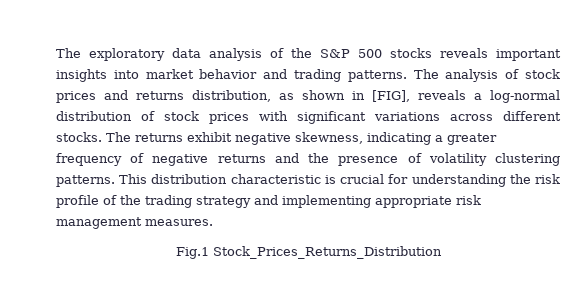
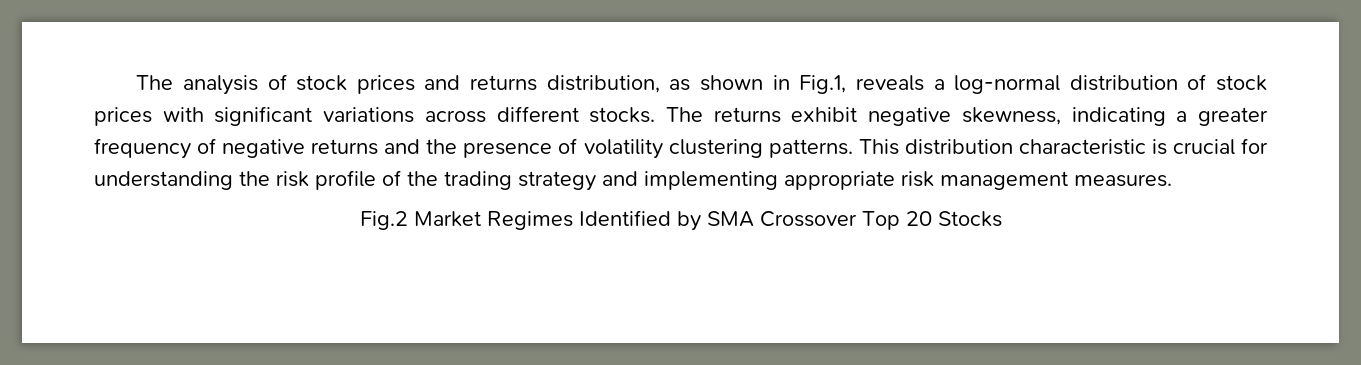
- The exploratory data analysis of the S&P 500 stocks reveals important insights into market behavior and trading patterns. The analysis of stock prices and returns distribution, as shown in [FIG], reveals a log-normal distribution of stock prices with significant variations across different stocks.
+ The analysis of stock prices and returns distribution, as shown in Fig.1, reveals a log-normal distribution of stock prices with significant variations across different stocks.
- Fig.1 Stock_Prices_Returns_Distribution
+ Fig.2 Market Regimes Identified by SMA Crossover Top 20 Stocks

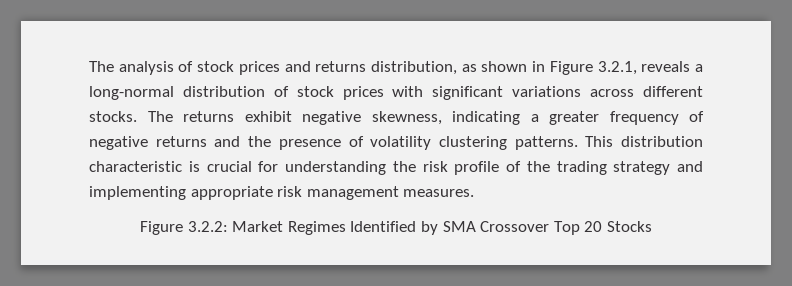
- The analysis of stock prices and returns distribution, as shown in Fig.1, reveals a log-normal distribution of stock prices with significant variations across different stocks.
+ The analysis of stock prices and returns distribution, as shown in Figure 3.2.1, reveals a long-normal distribution of stock prices with significant variations across different stocks.
- Fig.2 Market Regimes Identified by SMA Crossover Top 20 Stocks
+ Figure 3.2.2: Market Regimes Identified by SMA Crossover Top 20 Stocks

